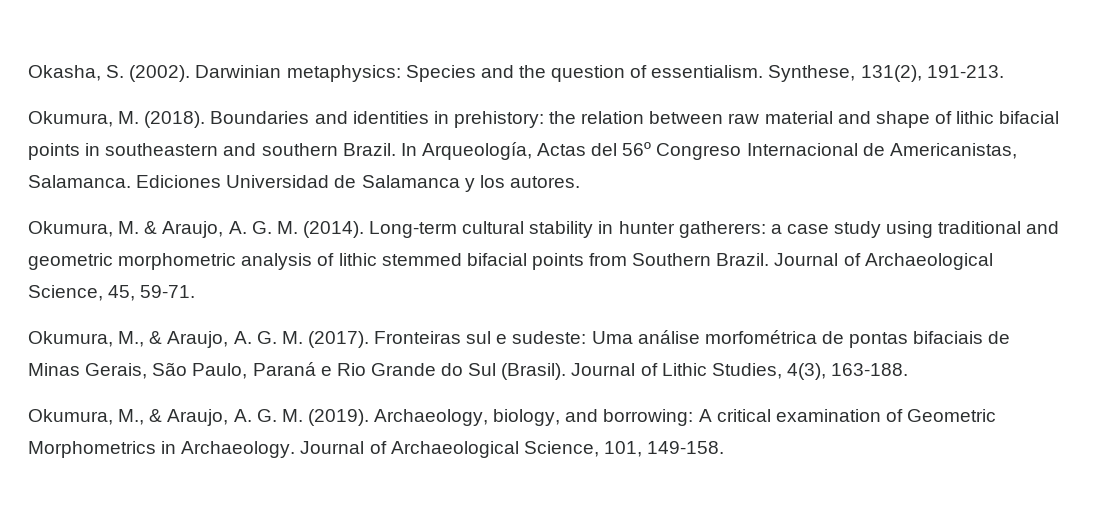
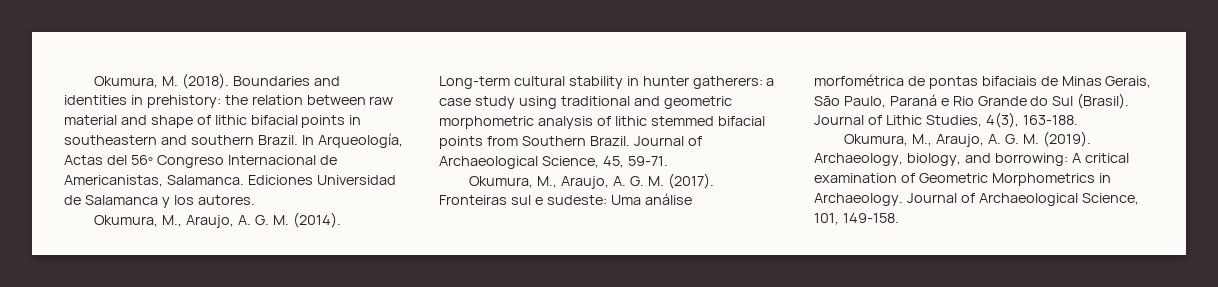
- Okasha, S. (2002). Darwinian metaphysics: Species and the question of essentialism. Synthese, 131(2), 191-213.
- Okumura, M. & Araujo, A. G. M. (2014).
+ Okumura, M., Araujo, A. G. M. (2014).
- Okumura, M., & Araujo, A. G. M. (2017).
+ Okumura, M., Araujo, A. G. M. (2017).
- Okumura, M., & Araujo, A. G. M. (2019).
+ Okumura, M., Araujo, A. G. M. (2019).

